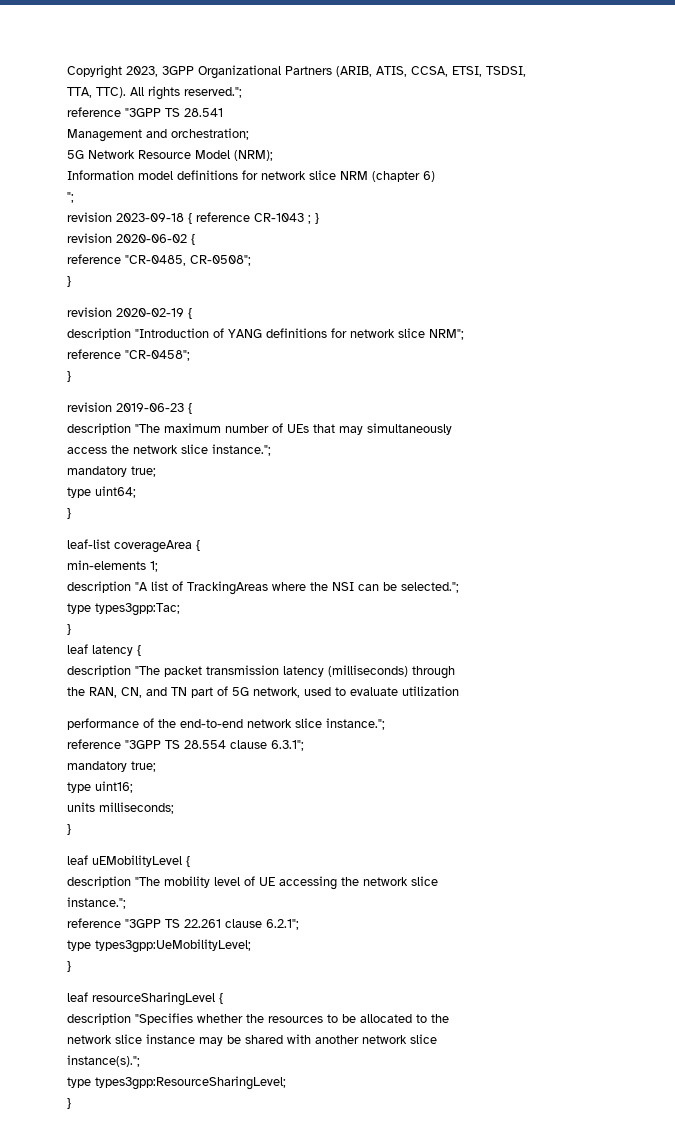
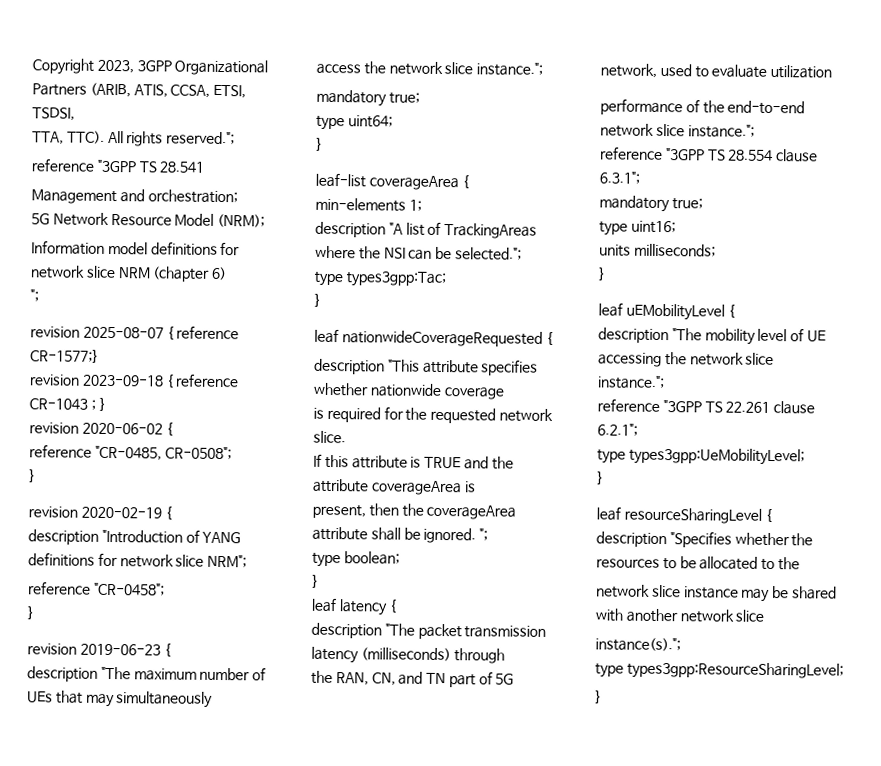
+ revision 2025-08-07 { reference CR-1577;}
+ leaf nationwideCoverageRequested {
+ description "This attribute specifies whether nationwide coverage
+ is required for the requested network slice.
+ If this attribute is TRUE and the attribute coverageArea is
+ present, then the coverageArea attribute shall be ignored. ";
+ type boolean;
+ }

